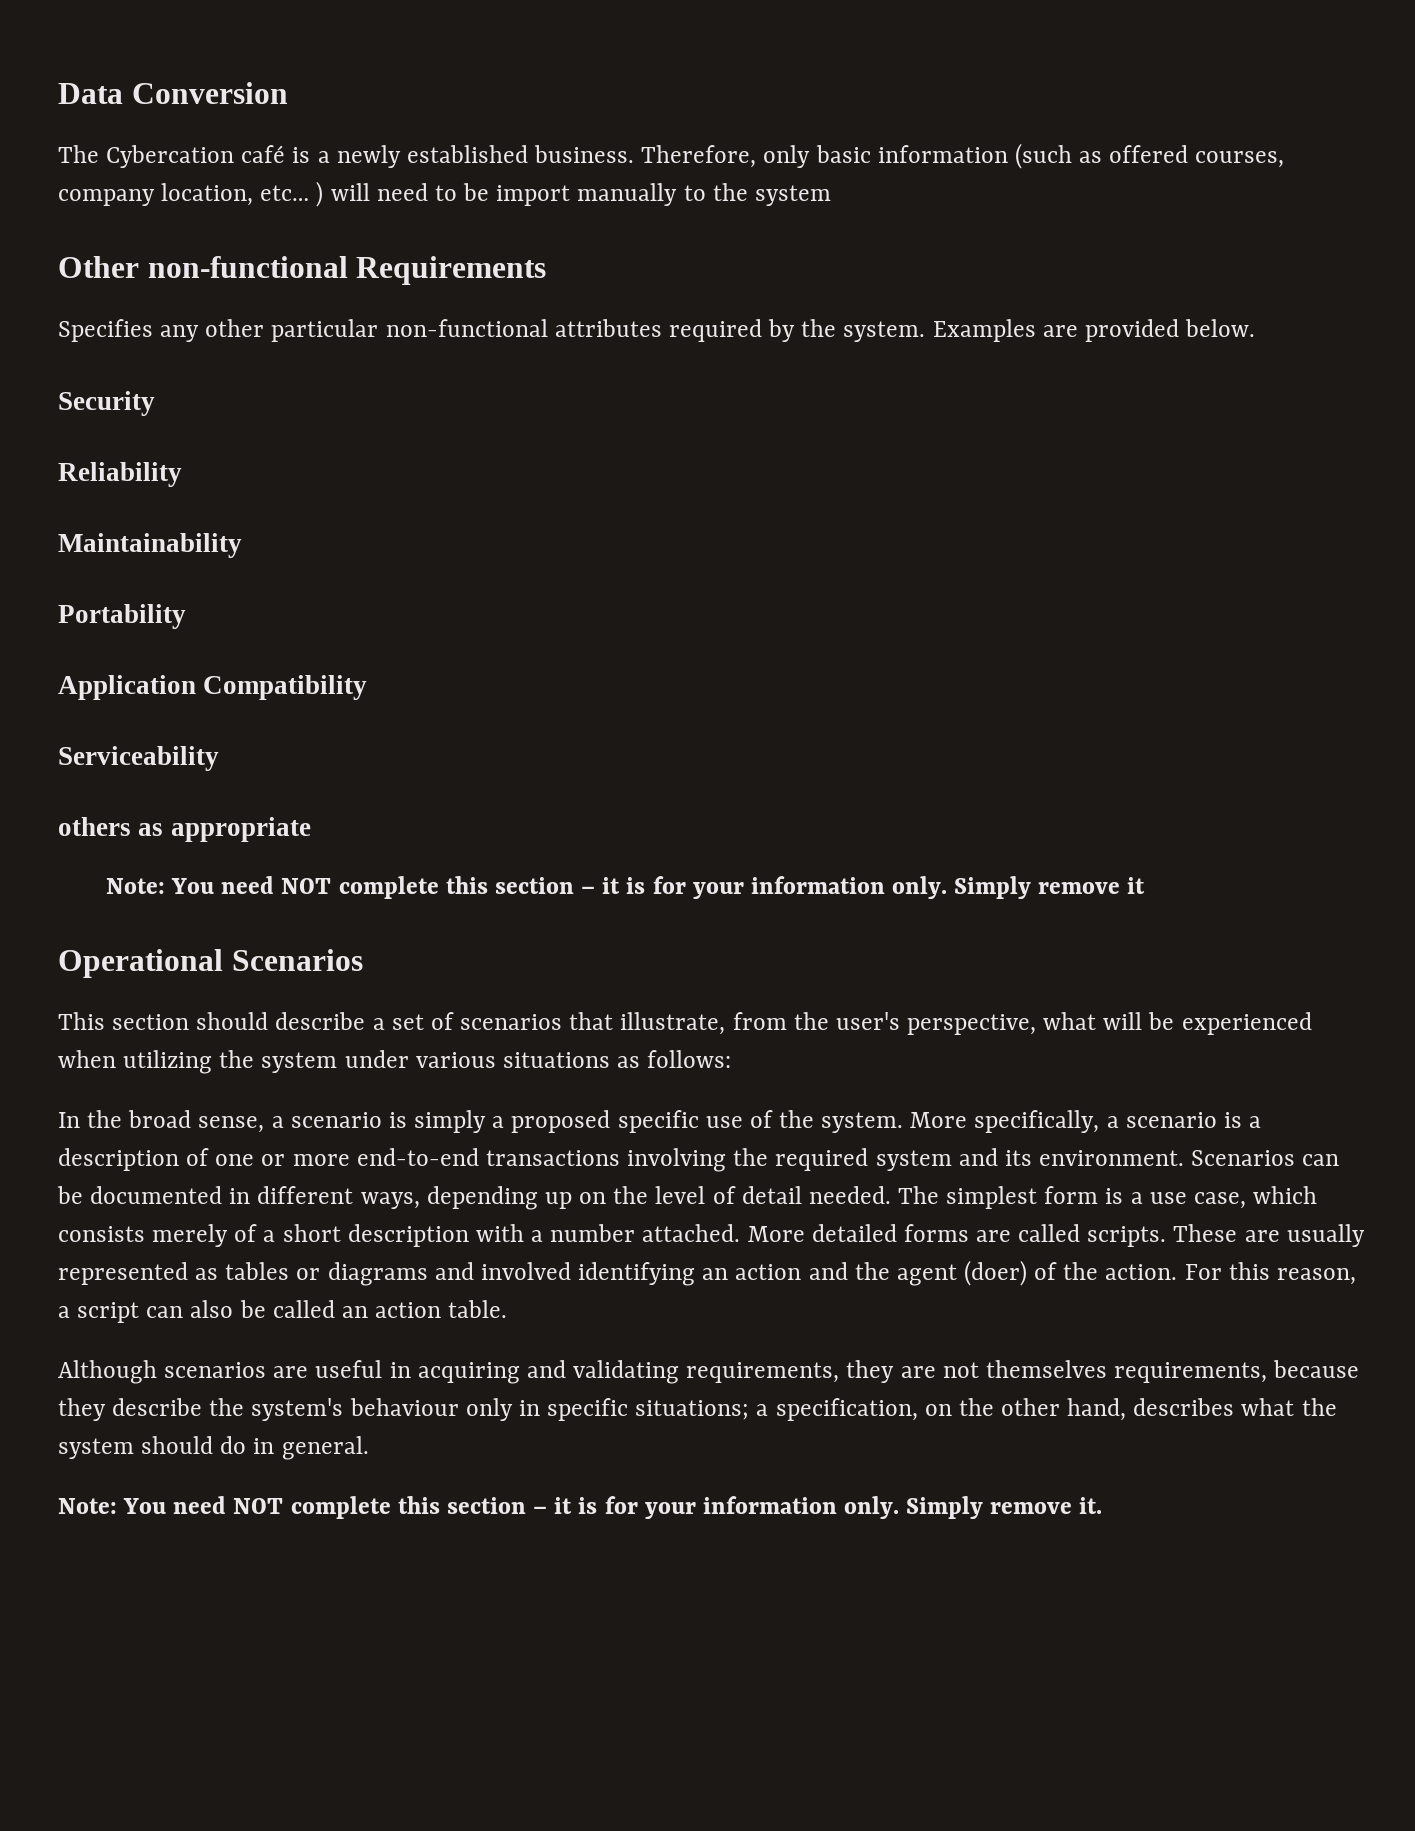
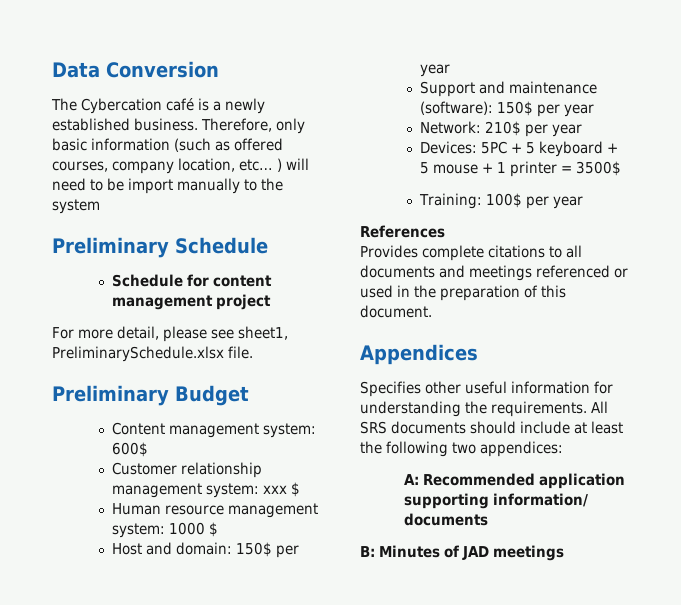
- Other non-functional Requirements
- Specifies any other particular non-functional attributes required by the system. Examples are provided below.
- Security
- Reliability
- Maintainability
- Portability
- Application Compatibility
- Serviceability
- others as appropriate
- Note: You need NOT complete this section – it is for your information only. Simply remove it
- Operational Scenarios
- This section should describe a set of scenarios that illustrate, from the user's perspective, what will be experienced when utilizing the system under various situations as follows:
- In the broad sense, a scenario is simply a proposed specific use of the system. More specifically, a scenario is a description of one or more end-to-end transactions involving the required system and its environment. Scenarios can be documented in different ways, depending up on the level of detail needed. The simplest form is a use case, which consists merely of a short description with a number attached. More detailed forms are called scripts. These are usually represented as tables or diagrams and involved identifying an action and the agent (doer) of the action. For this reason, a script can also be called an action table.
- Although scenarios are useful in acquiring and validating requirements, they are not themselves requirements, because they describe the system's behaviour only in specific situations; a specification, on the other hand, describes what the system should do in general.
- Note: You need NOT complete this section – it is for your information only. Simply remove it.
+ Preliminary Schedule
+ Schedule for content management project
+ For more detail, please see sheet1, PreliminarySchedule.xlsx file.
+ Preliminary Budget
+ Content management system: 600$
+ Customer relationship management system: xxx $
+ Human resource management system: 1000 $
+ Host and domain: 150$ per year
+ Support and maintenance (software): 150$ per year
+ Network: 210$ per year
+ Devices: 5PC + 5 keyboard + 5 mouse + 1 printer = 3500$
+ Training: 100$ per year
+ References
+ Provides complete citations to all documents and meetings referenced or used in the preparation of this document.
+ Appendices
+ Specifies other useful information for understanding the requirements. All SRS documents should include at least the following two appendices:
+ A: Recommended application supporting information/ documents
+ B: Minutes of JAD meetings

